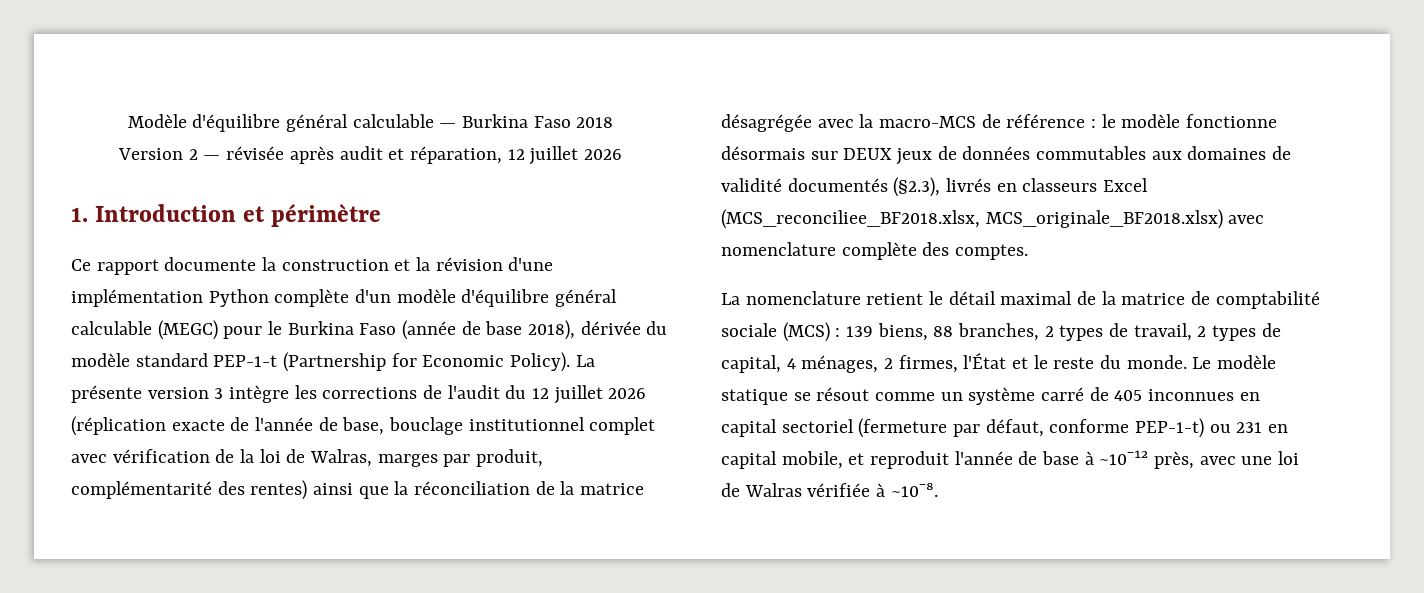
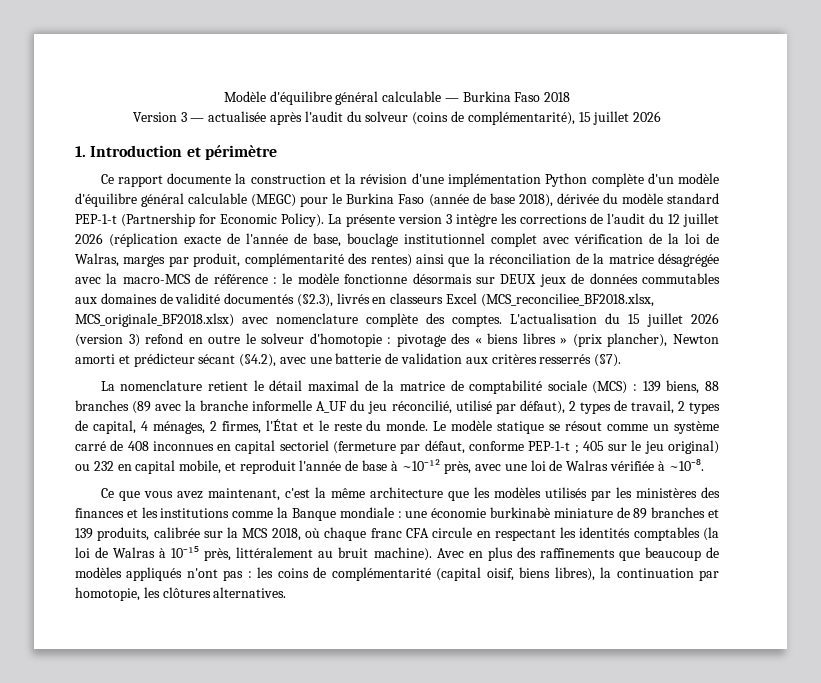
- Version 2 — révisée après audit et réparation, 12 juillet 2026
+ Version 3 — actualisée après l'audit du solveur (coins de complémentarité), 15 juillet 2026
+ L'actualisation du 15 juillet 2026 (version 3) refond en outre le solveur d'homotopie : pivotage des « biens libres » (prix plancher), Newton amorti et prédicteur sécant (§4.2), avec une batterie de validation aux critères resserrés (§7).
- La nomenclature retient le détail maximal de la matrice de comptabilité sociale (MCS) : 139 biens, 88 branches, 2 types de travail, 2 types de capital, 4 ménages, 2 firmes, l'État et le reste du monde.
+ La nomenclature retient le détail maximal de la matrice de comptabilité sociale (MCS) : 139 biens, 88 branches (89 avec la branche informelle A_UF du jeu réconcilié, utilisé par défaut), 2 types de travail, 2 types de capital, 4 ménages, 2 firmes, l'État et le reste du monde.
- Le modèle statique se résout comme un système carré de 405 inconnues en capital sectoriel (fermeture par défaut, conforme PEP-1-t) ou 231 en capital mobile, et reproduit l'année de base à ~10⁻¹² près, avec une loi de Walras vérifiée à ~10⁻⁸.
+ Le modèle statique se résout comme un système carré de 408 inconnues en capital sectoriel (fermeture par défaut, conforme PEP-1-t ; 405 sur le jeu original) ou 232 en capital mobile, et reproduit l'année de base à ~10⁻¹² près, avec une loi de Walras vérifiée à ~10⁻⁸.
+ Ce que vous avez maintenant, c'est la même architecture que les modèles utilisés par les ministères des finances et les institutions comme la Banque mondiale : une économie burkinabè miniature de 89 branches et 139 produits, calibrée sur la MCS 2018, où chaque franc CFA circule en respectant les identités comptables (la loi de Walras à 10⁻¹⁵ près, littéralement au bruit machine). Avec en plus des raffinements que beaucoup de modèles appliqués n'ont pas : les coins de complémentarité (capital oisif, biens libres), la continuation par homotopie, les clôtures alternatives.

